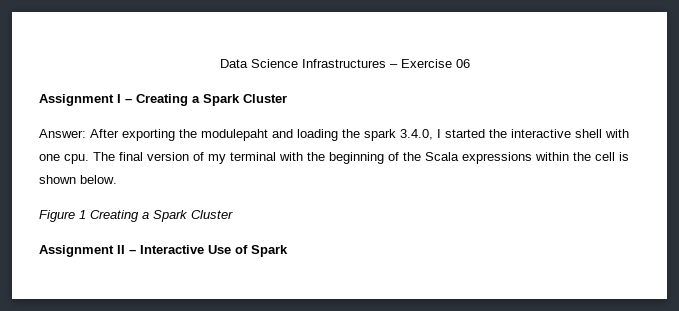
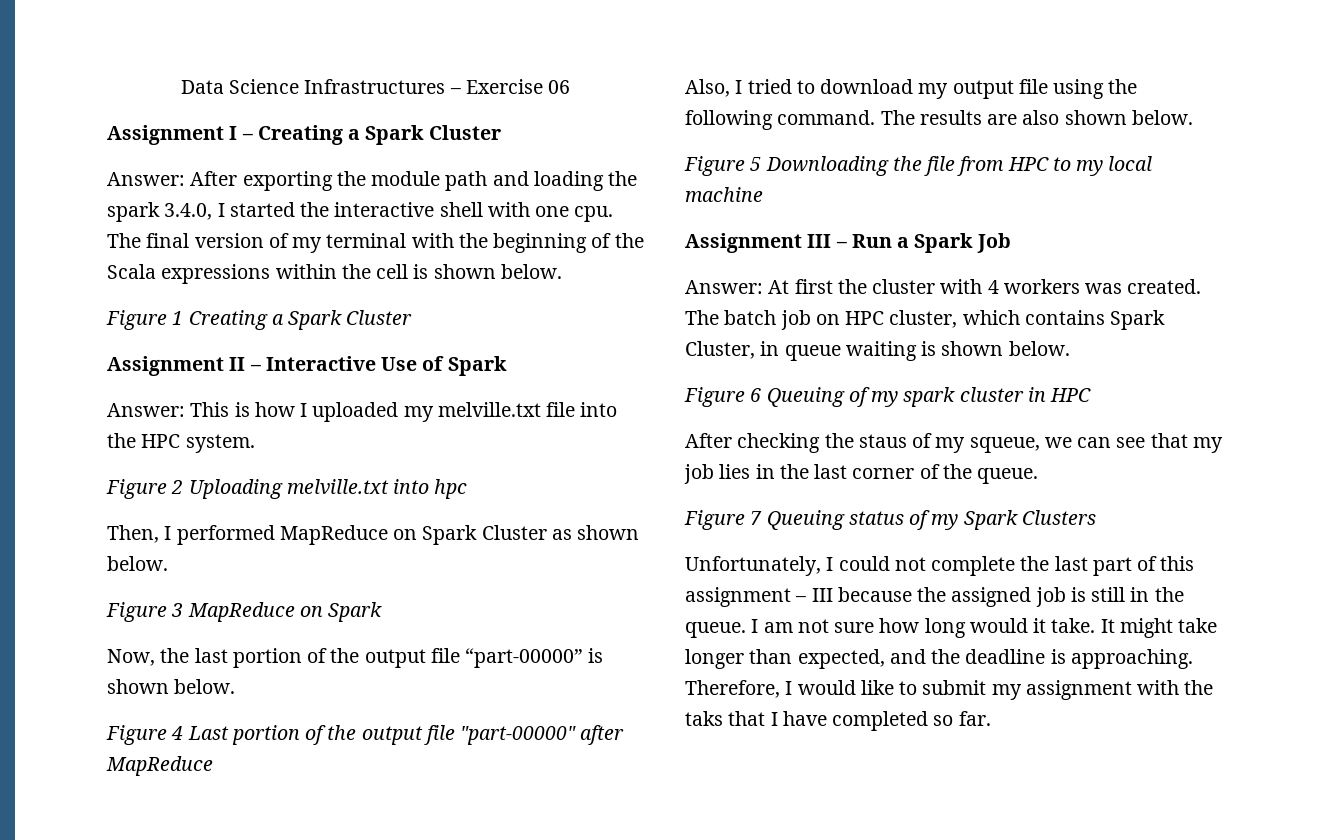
- Answer: After exporting the modulepaht and loading the spark 3.4.0, I started the interactive shell with one cpu.
+ Answer: After exporting the module path and loading the spark 3.4.0, I started the interactive shell with one cpu.
+ Answer: This is how I uploaded my melville.txt file into the HPC system.
+ Figure 2 Uploading melville.txt into hpc
+ Then, I performed MapReduce on Spark Cluster as shown below.
+ Figure 3 MapReduce on Spark
+ Now, the last portion of the output file “part-00000” is shown below.
+ Figure 4 Last portion of the output file "part-00000" after MapReduce
+ Also, I tried to download my output file using the following command. The results are also shown below.
+ Figure 5 Downloading the file from HPC to my local machine
+ Assignment III – Run a Spark Job
+ Answer: At first the cluster with 4 workers was created. The batch job on HPC cluster, which contains Spark Cluster, in queue waiting is shown below.
+ Figure 6 Queuing of my spark cluster in HPC
+ After checking the staus of my squeue, we can see that my job lies in the last corner of the queue.
+ Figure 7 Queuing status of my Spark Clusters
+ Unfortunately, I could not complete the last part of this assignment – III because the assigned job is still in the queue. I am not sure how long would it take. It might take longer than expected, and the deadline is approaching. Therefore, I would like to submit my assignment with the taks that I have completed so far.

